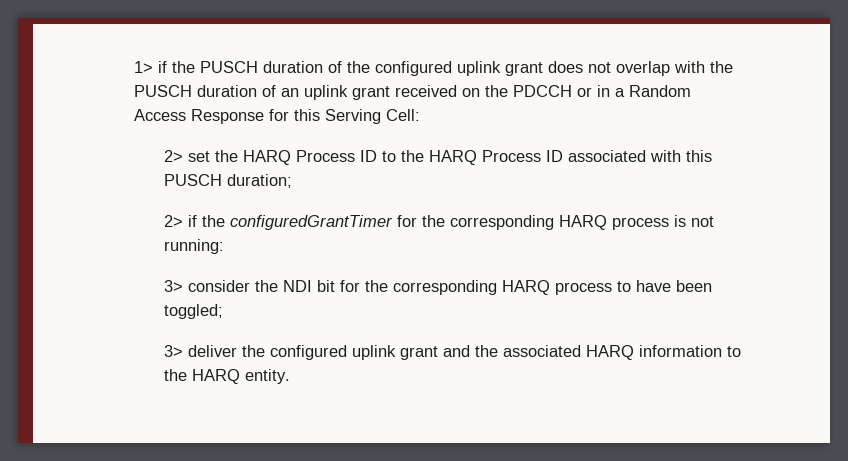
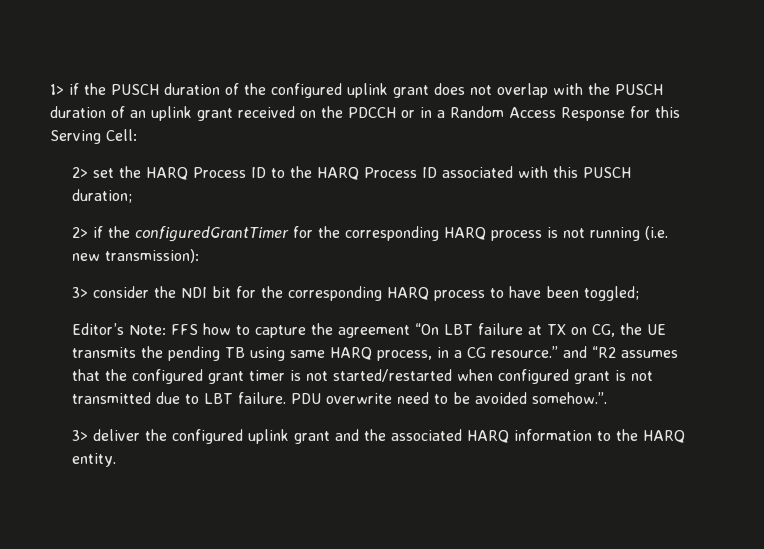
- 2> if the configuredGrantTimer for the corresponding HARQ process is not running:
+ 2> if the configuredGrantTimer for the corresponding HARQ process is not running (i.e. new transmission):
+ Editor’s Note: FFS how to capture the agreement “On LBT failure at TX on CG, the UE transmits the pending TB using same HARQ process, in a CG resource.” and “R2 assumes that the configured grant timer is not started/restarted when configured grant is not transmitted due to LBT failure. PDU overwrite need to be avoided somehow.”.

